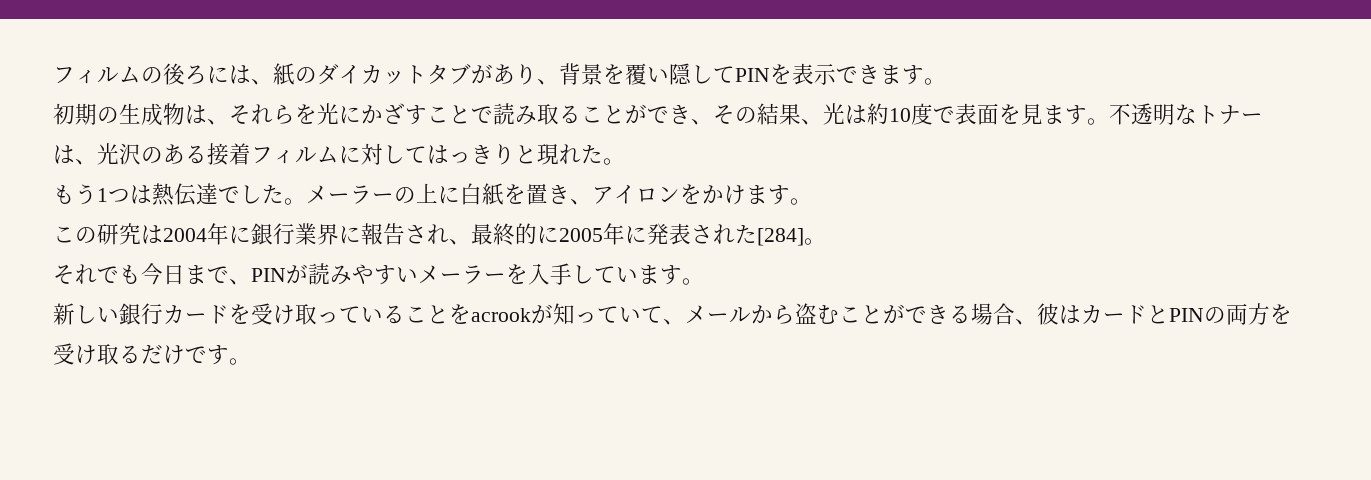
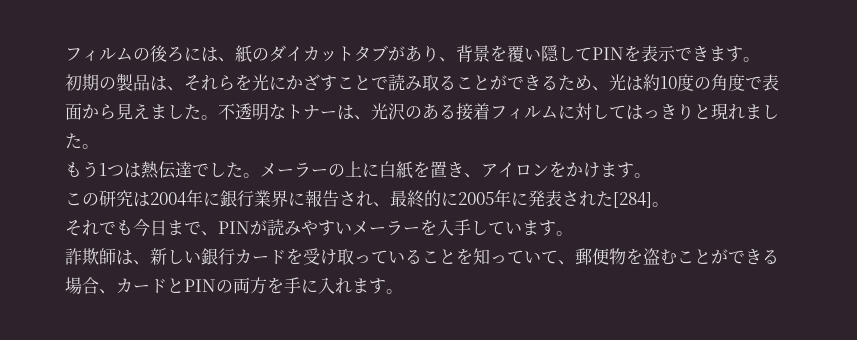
- 初期の生成物は、それらを光にかざすことで読み取ることができ、その結果、光は約10度で表面を見ます。
+ 初期の製品は、それらを光にかざすことで読み取ることができるため、光は約10度の角度で表面から見えました。
- 不透明なトナーは、光沢のある接着フィルムに対してはっきりと現れた。
+ 不透明なトナーは、光沢のある接着フィルムに対してはっきりと現れました。
- 新しい銀行カードを受け取っていることをacrookが知っていて、メールから盗むことができる場合、彼はカードとPINの両方を受け取るだけです。
+ 詐欺師は、新しい銀行カードを受け取っていることを知っていて、郵便物を盗むことができる場合、カードとPINの両方を手に入れます。

